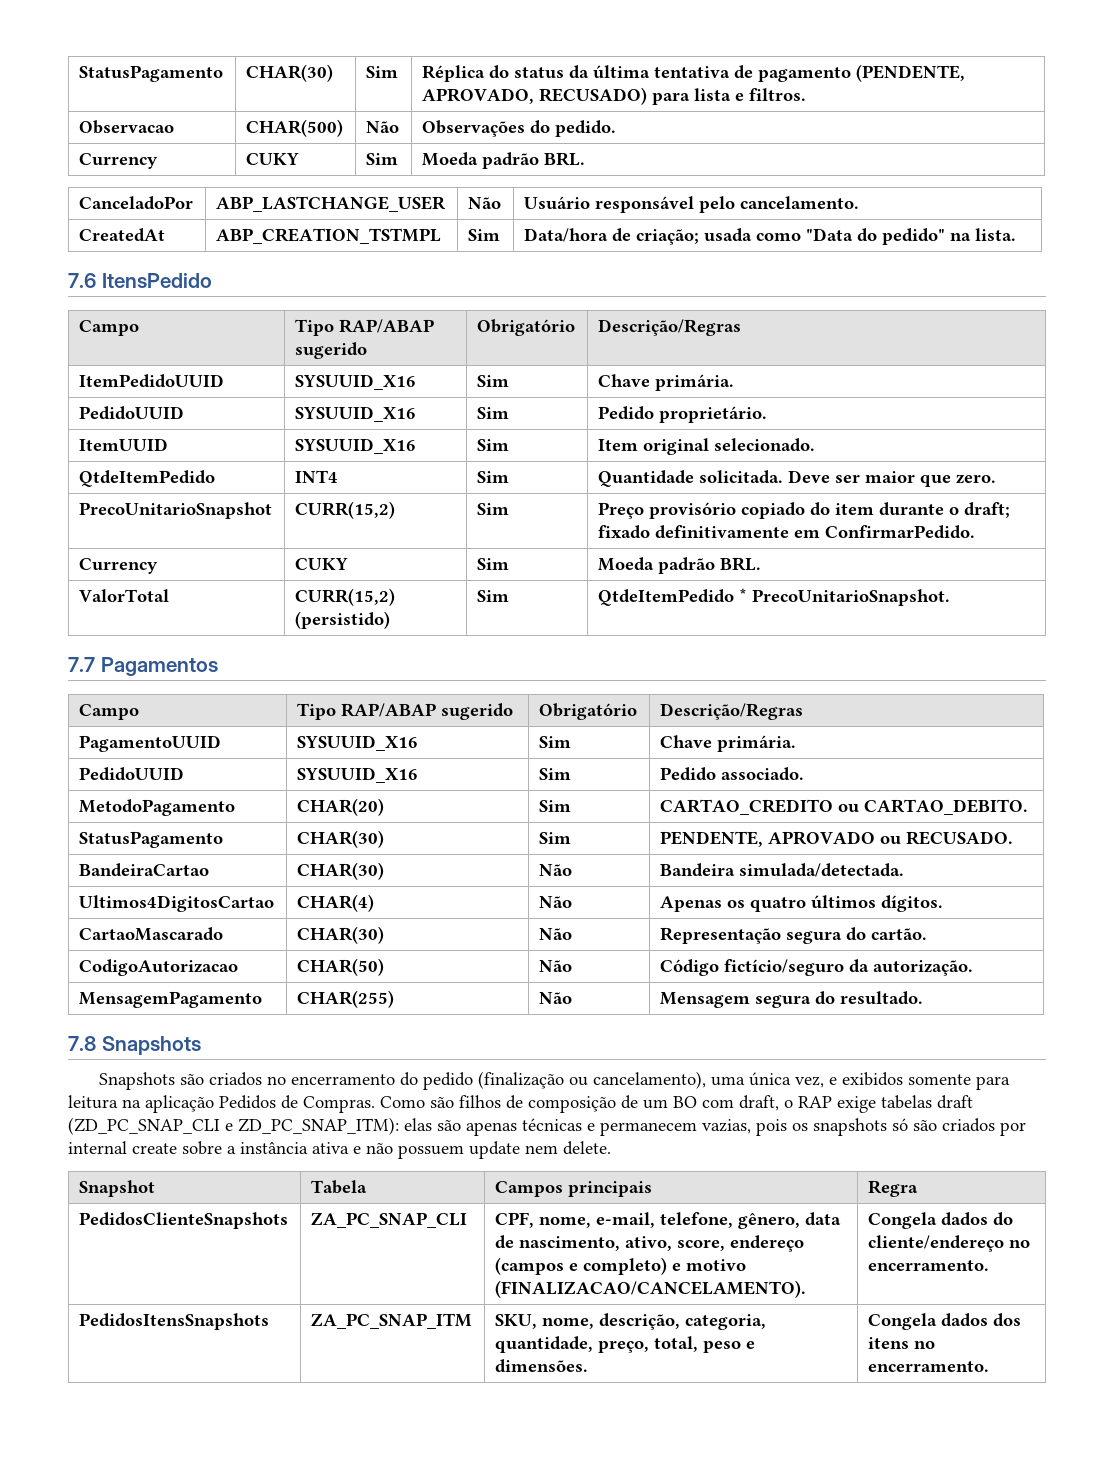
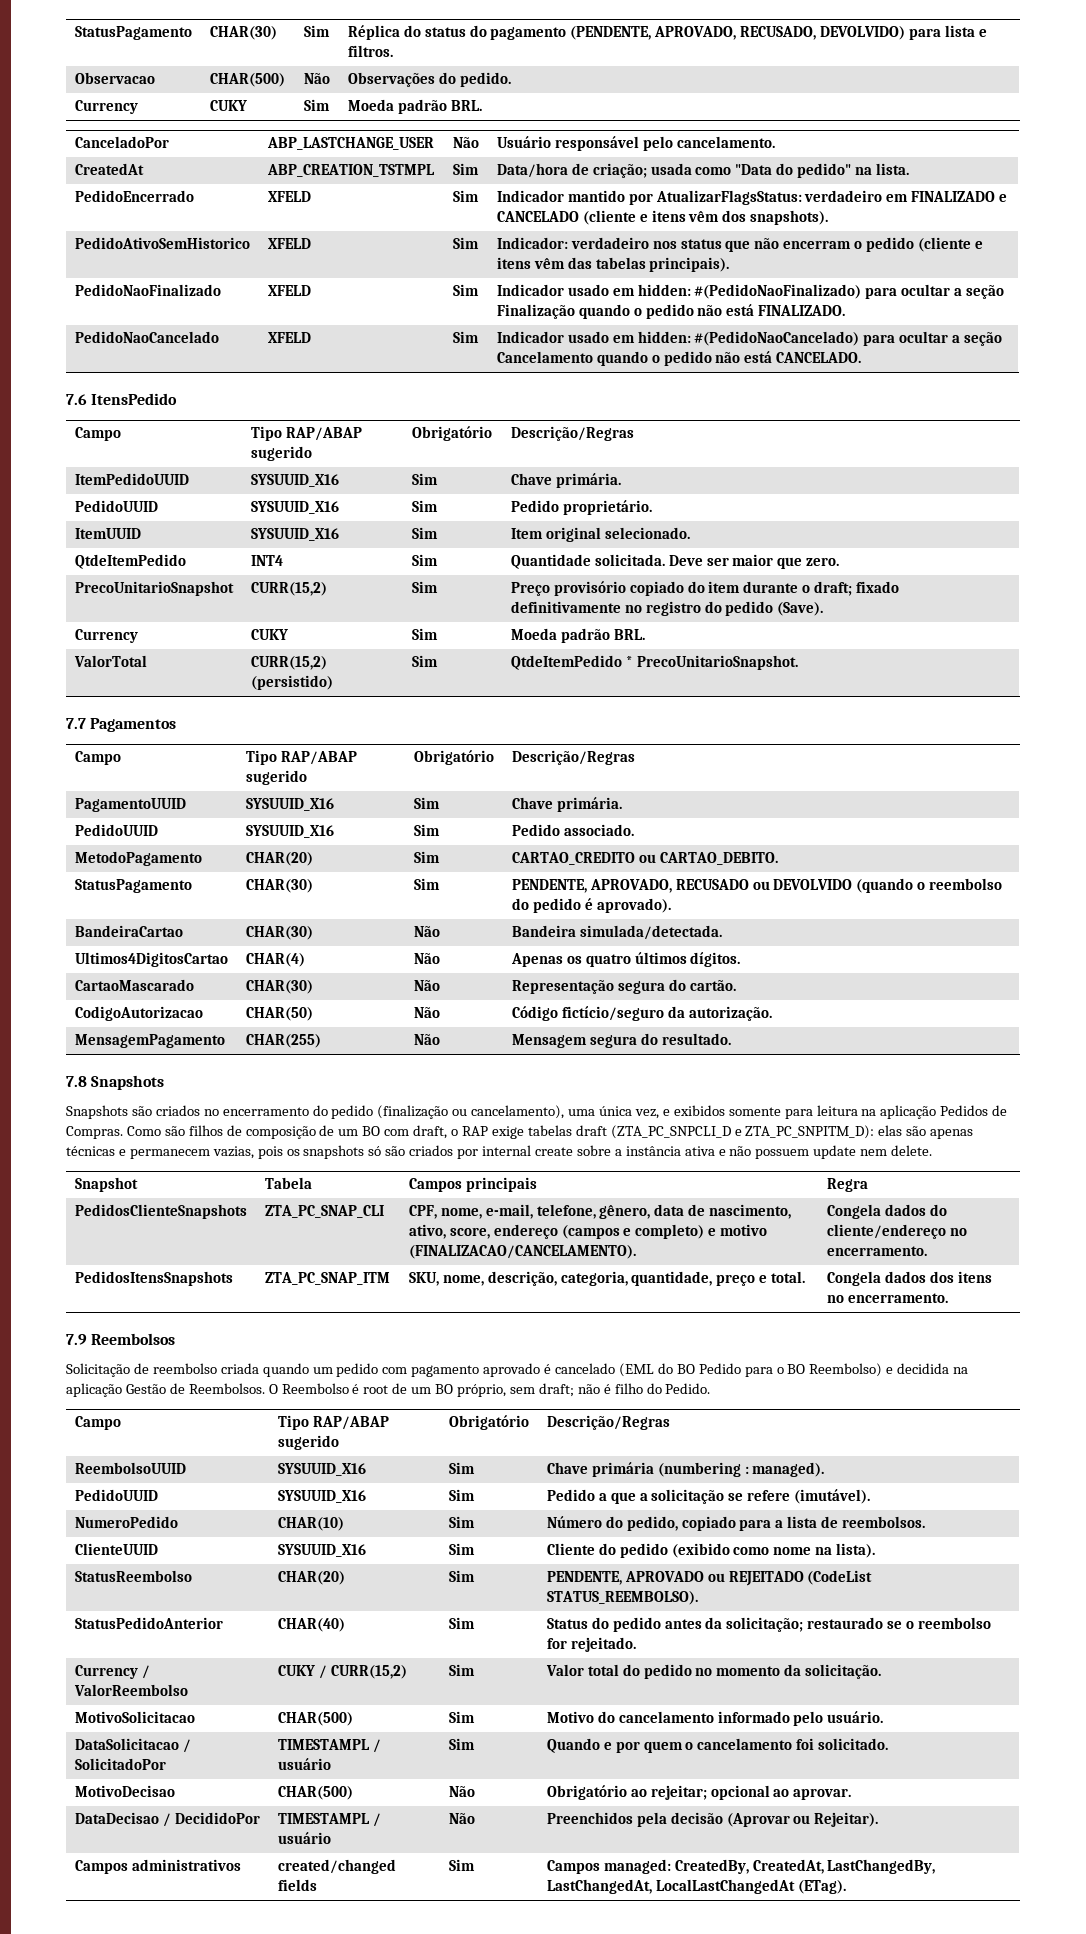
- StatusPagamento | CHAR(30) | Sim | Réplica do status da última tentativa de pagamento (PENDENTE, APROVADO, RECUSADO) para lista e filtros.
+ StatusPagamento | CHAR(30) | Sim | Réplica do status do pagamento (PENDENTE, APROVADO, RECUSADO, DEVOLVIDO) para lista e filtros.
+ PedidoEncerrado | XFELD | Sim | Indicador mantido por AtualizarFlagsStatus: verdadeiro em FINALIZADO e CANCELADO (cliente e itens vêm dos snapshots).
+ PedidoAtivoSemHistorico | XFELD | Sim | Indicador: verdadeiro nos status que não encerram o pedido (cliente e itens vêm das tabelas principais).
+ PedidoNaoFinalizado | XFELD | Sim | Indicador usado em hidden: #(PedidoNaoFinalizado) para ocultar a seção Finalização quando o pedido não está FINALIZADO.
+ PedidoNaoCancelado | XFELD | Sim | Indicador usado em hidden: #(PedidoNaoCancelado) para ocultar a seção Cancelamento quando o pedido não está CANCELADO.
- PrecoUnitarioSnapshot | CURR(15,2) | Sim | Preço provisório copiado do item durante o draft; fixado definitivamente em ConfirmarPedido.
+ PrecoUnitarioSnapshot | CURR(15,2) | Sim | Preço provisório copiado do item durante o draft; fixado definitivamente no registro do pedido (Save).
- StatusPagamento | CHAR(30) | Sim | PENDENTE, APROVADO ou RECUSADO.
+ StatusPagamento | CHAR(30) | Sim | PENDENTE, APROVADO, RECUSADO ou DEVOLVIDO (quando o reembolso do pedido é aprovado).
- Como são filhos de composição de um BO com draft, o RAP exige tabelas draft (ZD_PC_SNAP_CLI e ZD_PC_SNAP_ITM): elas são apenas técnicas e permanecem vazias, pois os snapshots só são criados por internal create sobre a instância ativa e não possuem update nem delete.
+ Como são filhos de composição de um BO com draft, o RAP exige tabelas draft (ZTA_PC_SNPCLI_D e ZTA_PC_SNPITM_D): elas são apenas técnicas e permanecem vazias, pois os snapshots só são criados por internal create sobre a instância ativa e não possuem update nem delete.
- PedidosClienteSnapshots | ZA_PC_SNAP_CLI | CPF, nome, e-mail, telefone, gênero, data de nascimento, ativo, score, endereço (campos e completo) e motivo (FINALIZACAO/CANCELAMENTO). | Congela dados do cliente/endereço no encerramento.
+ PedidosClienteSnapshots | ZTA_PC_SNAP_CLI | CPF, nome, e-mail, telefone, gênero, data de nascimento, ativo, score, endereço (campos e completo) e motivo (FINALIZACAO/CANCELAMENTO). | Congela dados do cliente/endereço no encerramento.
- PedidosItensSnapshots | ZA_PC_SNAP_ITM | SKU, nome, descrição, categoria, quantidade, preço, total, peso e dimensões. | Congela dados dos itens no encerramento.
+ PedidosItensSnapshots | ZTA_PC_SNAP_ITM | SKU, nome, descrição, categoria, quantidade, preço e total. | Congela dados dos itens no encerramento.
+ 7.9 Reembolsos
+ Solicitação de reembolso criada quando um pedido com pagamento aprovado é cancelado (EML do BO Pedido para o BO Reembolso) e decidida na aplicação Gestão de Reembolsos. O Reembolso é root de um BO próprio, sem draft; não é filho do Pedido.
+ Campo | Tipo RAP/ABAP sugerido | Obrigatório | Descrição/Regras
+ ReembolsoUUID | SYSUUID_X16 | Sim | Chave primária (numbering : managed).
+ PedidoUUID | SYSUUID_X16 | Sim | Pedido a que a solicitação se refere (imutável).
+ NumeroPedido | CHAR(10) | Sim | Número do pedido, copiado para a lista de reembolsos.
+ ClienteUUID | SYSUUID_X16 | Sim | Cliente do pedido (exibido como nome na lista).
+ StatusReembolso | CHAR(20) | Sim | PENDENTE, APROVADO ou REJEITADO (CodeList STATUS_REEMBOLSO).
+ StatusPedidoAnterior | CHAR(40) | Sim | Status do pedido antes da solicitação; restaurado se o reembolso for rejeitado.
+ Currency / ValorReembolso | CUKY / CURR(15,2) | Sim | Valor total do pedido no momento da solicitação.
+ MotivoSolicitacao | CHAR(500) | Sim | Motivo do cancelamento informado pelo usuário.
+ DataSolicitacao / SolicitadoPor | TIMESTAMPL / usuário | Sim | Quando e por quem o cancelamento foi solicitado.
+ MotivoDecisao | CHAR(500) | Não | Obrigatório ao rejeitar; opcional ao aprovar.
+ DataDecisao / DecididoPor | TIMESTAMPL / usuário | Não | Preenchidos pela decisão (Aprovar ou Rejeitar).
+ Campos administrativos | created/changed fields | Sim | Campos managed: CreatedBy, CreatedAt, LastChangedBy, LastChangedAt, LocalLastChangedAt (ETag).

